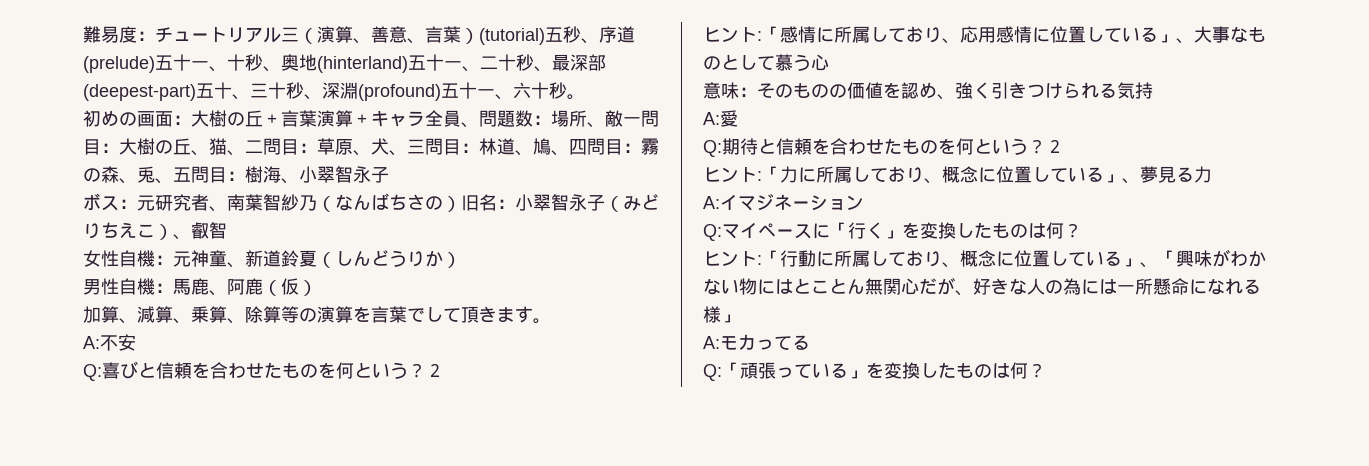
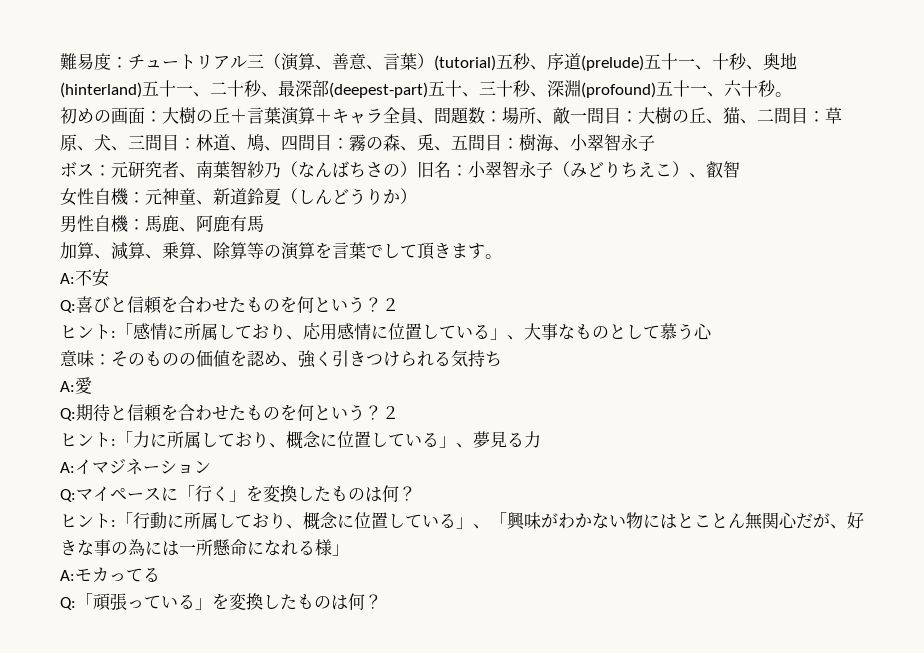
- 男性自機：馬鹿、阿鹿（仮）
+ 男性自機：馬鹿、阿鹿有馬
- 意味：そのものの価値を認め、強く引きつけられる気持
+ 意味：そのものの価値を認め、強く引きつけられる気持ち
- ヒント:「行動に所属しており、概念に位置している」、「興味がわかない物にはとことん無関心だが、好きな人の為には一所懸命になれる様」
+ ヒント:「行動に所属しており、概念に位置している」、「興味がわかない物にはとことん無関心だが、好きな事の為には一所懸命になれる様」

